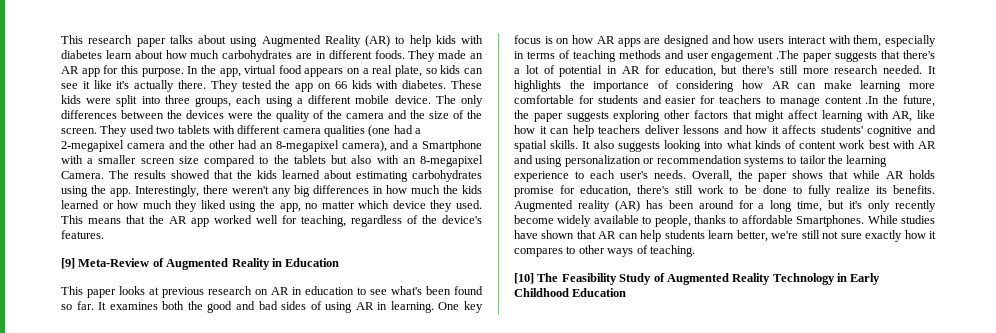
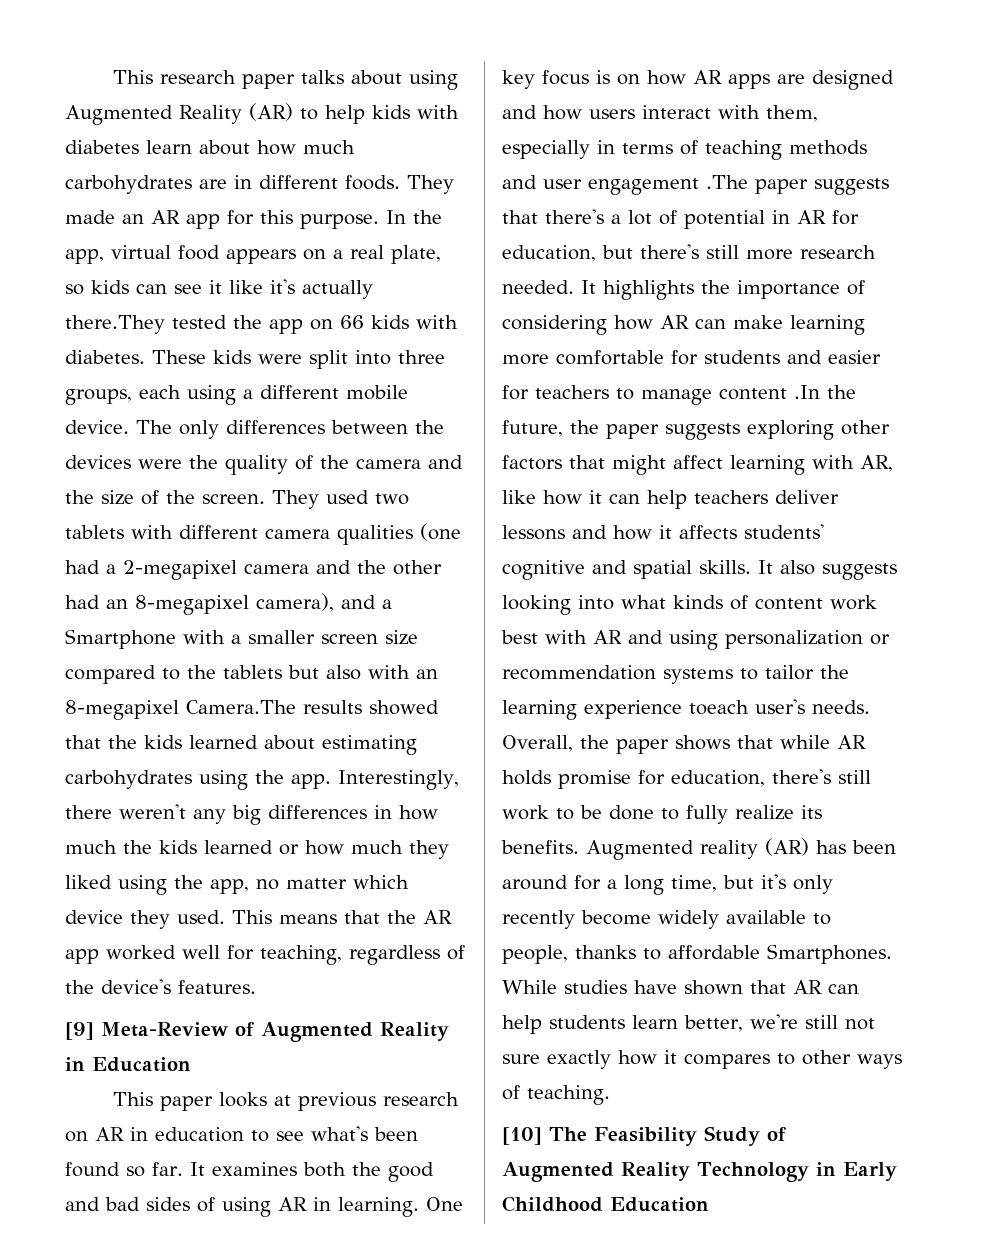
- In the app, virtual food appears on a real plate, so kids can see it like it's actually there. They tested the app on 66 kids with diabetes.
+ In the app, virtual food appears on a real plate, so kids can see it like it's actually there.They tested the app on 66 kids with diabetes.
- They used two tablets with different camera qualities (one had a 2-megapixel camera and the other had an 8-megapixel camera), and a Smartphone with a smaller screen size compared to the tablets but also with an 8-megapixel Camera. The results showed that the kids learned about estimating carbohydrates using the app.
+ They used two tablets with different camera qualities (one had a 2-megapixel camera and the other had an 8-megapixel camera), and a Smartphone with a smaller screen size compared to the tablets but also with an 8-megapixel Camera.The results showed that the kids learned about estimating carbohydrates using the app.
- It also suggests looking into what kinds of content work best with AR and using personalization or recommendation systems to tailor the learning experience to each user's needs.
+ It also suggests looking into what kinds of content work best with AR and using personalization or recommendation systems to tailor the learning experience toeach user's needs.

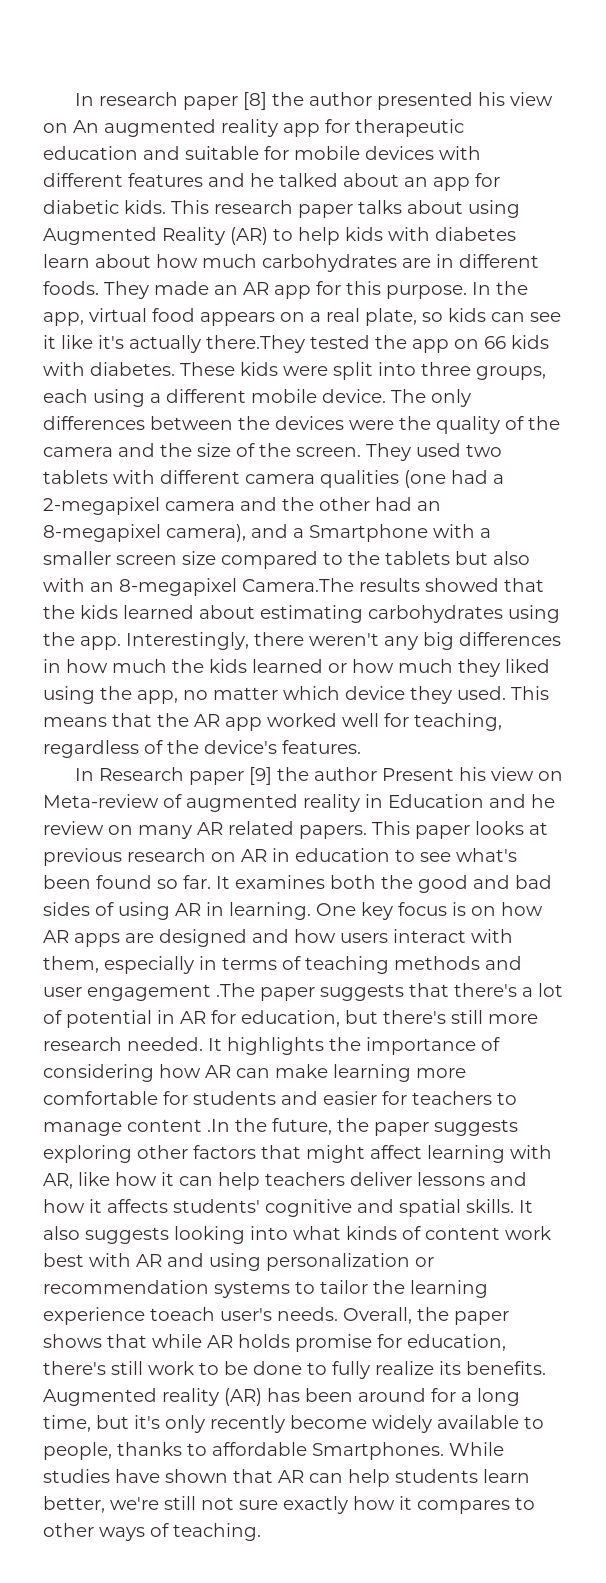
+ In research paper [8] the author presented his view on An augmented reality app for therapeutic education and suitable for mobile devices with different features and he talked about an app for diabetic kids.
- [9] Meta-Review of Augmented Reality in Education
- This paper looks at previous research on AR in education to see what's been found so far.
+ In Research paper [9] the author Present his view on Meta-review of augmented reality in Education and he review on many AR related papers. This paper looks at previous research on AR in education to see what's been found so far.
- [10] The Feasibility Study of Augmented Reality Technology in Early Childhood Education

